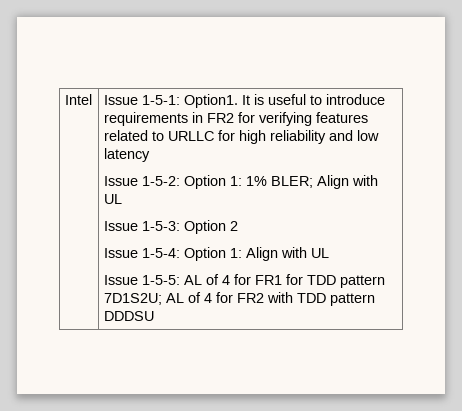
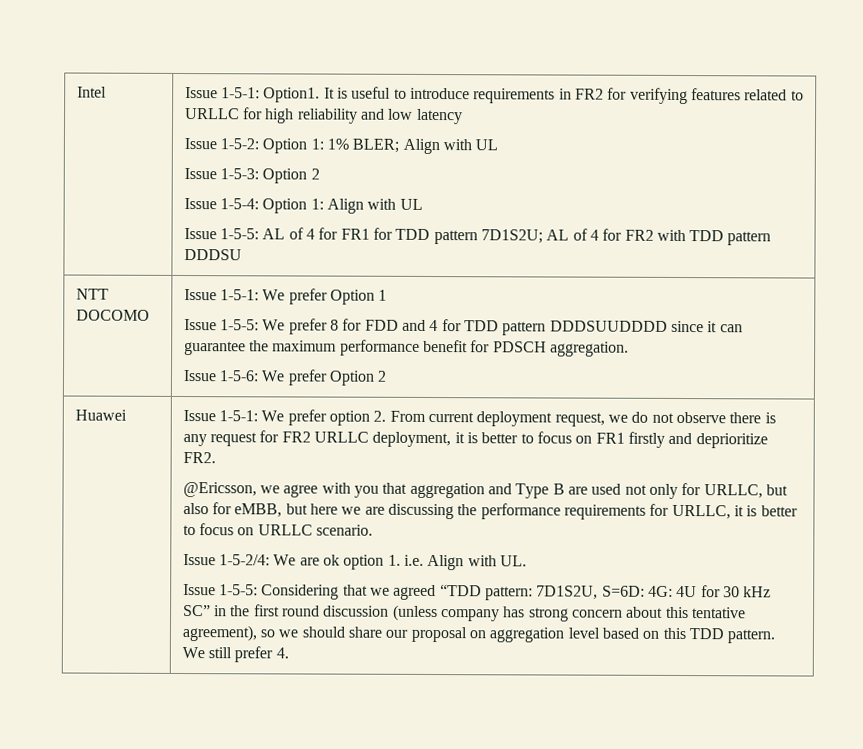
+ NTT DOCOMO | Issue 1-5-1: We prefer Option 1
+ Issue 1-5-5: We prefer 8 for FDD and 4 for TDD pattern DDDSUUDDDD since it can guarantee the maximum performance benefit for PDSCH aggregation.
+ Issue 1-5-6: We prefer Option 2
+ Huawei | Issue 1-5-1: We prefer option 2. From current deployment request, we do not observe there is any request for FR2 URLLC deployment, it is better to focus on FR1 firstly and deprioritize FR2.
+ @Ericsson, we agree with you that aggregation and Type B are used not only for URLLC, but also for eMBB, but here we are discussing the performance requirements for URLLC, it is better to focus on URLLC scenario.
+ Issue 1-5-2/4: We are ok option 1. i.e. Align with UL.
+ Issue 1-5-5: Considering that we agreed “TDD pattern: 7D1S2U, S=6D: 4G: 4U for 30 kHz SC” in the first round discussion (unless company has strong concern about this tentative agreement), so we should share our proposal on aggregation level based on this TDD pattern. We still prefer 4.

